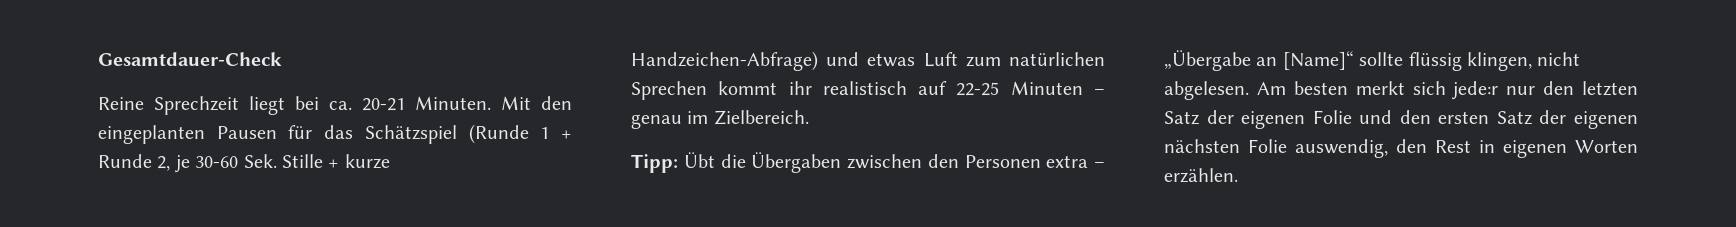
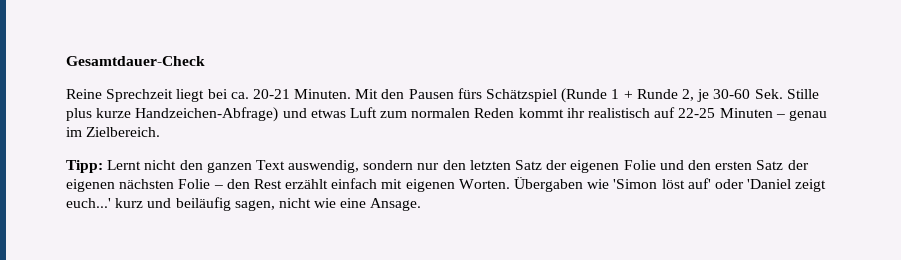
- Mit den eingeplanten Pausen für das Schätzspiel (Runde 1 + Runde 2, je 30-60 Sek. Stille + kurze Handzeichen-Abfrage) und etwas Luft zum natürlichen Sprechen kommt ihr realistisch auf 22-25 Minuten – genau im Zielbereich.
+ Mit den Pausen fürs Schätzspiel (Runde 1 + Runde 2, je 30-60 Sek. Stille plus kurze Handzeichen-Abfrage) und etwas Luft zum normalen Reden kommt ihr realistisch auf 22-25 Minuten – genau im Zielbereich.
- Tipp: Übt die Übergaben zwischen den Personen extra – „Übergabe an [Name]“ sollte flüssig klingen, nicht abgelesen. Am besten merkt sich jede:r nur den letzten Satz der eigenen Folie und den ersten Satz der eigenen nächsten Folie auswendig, den Rest in eigenen Worten erzählen.
+ Tipp: Lernt nicht den ganzen Text auswendig, sondern nur den letzten Satz der eigenen Folie und den ersten Satz der eigenen nächsten Folie – den Rest erzählt einfach mit eigenen Worten. Übergaben wie 'Simon löst auf' oder 'Daniel zeigt euch...' kurz und beiläufig sagen, nicht wie eine Ansage.

